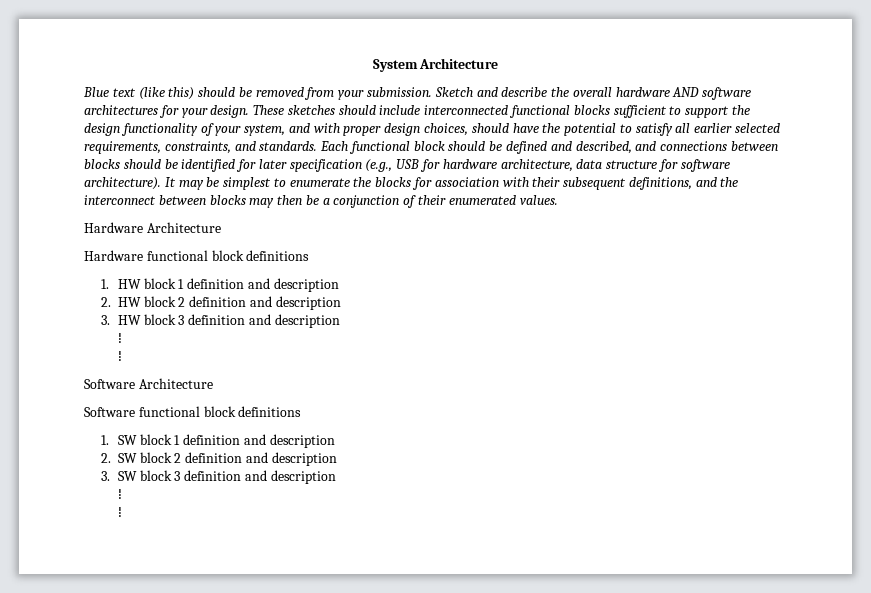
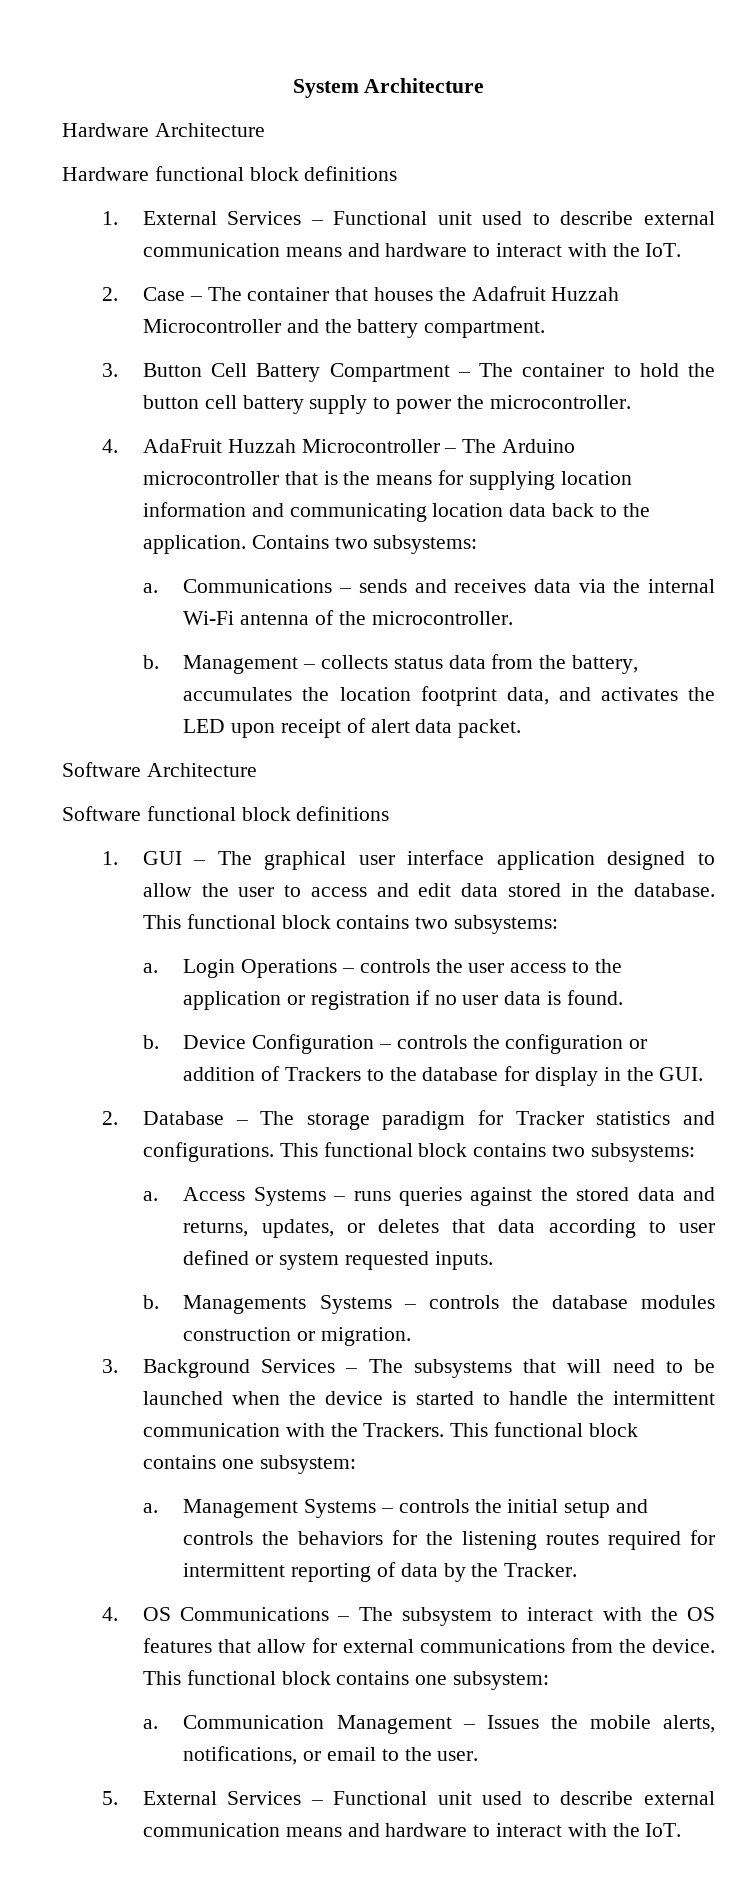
- Blue text (like this) should be removed from your submission. Sketch and describe the overall hardware AND software architectures for your design. These sketches should include interconnected functional blocks sufficient to support the design functionality of your system, and with proper design choices, should have the potential to satisfy all earlier selected requirements, constraints, and standards. Each functional block should be defined and described, and connections between blocks should be identified for later specification (e.g., USB for hardware architecture, data structure for software architecture). It may be simplest to enumerate the blocks for association with their subsequent definitions, and the interconnect between blocks may then be a conjunction of their enumerated values.
- 1. HW block 1 definition and description
- 2. HW block 2 definition and description
- 3. HW block 3 definition and description
- ⁞
- ⁞
+ 1. External Services – Functional unit used to describe external communication means and hardware to interact with the IoT.
+ 2. Case – The container that houses the Adafruit Huzzah Microcontroller and the battery compartment.
+ 3. Button Cell Battery Compartment – The container to hold the button cell battery supply to power the microcontroller.
+ 4. AdaFruit Huzzah Microcontroller – The Arduino microcontroller that is the means for supplying location information and communicating location data back to the application. Contains two subsystems:
+ a. Communications – sends and receives data via the internal Wi-Fi antenna of the microcontroller.
+ b. Management – collects status data from the battery, accumulates the location footprint data, and activates the LED upon receipt of alert data packet.
- 1. SW block 1 definition and description
- 2. SW block 2 definition and description
- 3. SW block 3 definition and description
- ⁞
- ⁞
+ 1. GUI – The graphical user interface application designed to allow the user to access and edit data stored in the database. This functional block contains two subsystems:
+ a. Login Operations – controls the user access to the application or registration if no user data is found.
+ b. Device Configuration – controls the configuration or addition of Trackers to the database for display in the GUI.
+ 2. Database – The storage paradigm for Tracker statistics and configurations. This functional block contains two subsystems:
+ a. Access Systems – runs queries against the stored data and returns, updates, or deletes that data according to user defined or system requested inputs.
+ b. Managements Systems – controls the database modules construction or migration.
+ 3. Background Services – The subsystems that will need to be launched when the device is started to handle the intermittent communication with the Trackers. This functional block contains one subsystem:
+ a. Management Systems – controls the initial setup and controls the behaviors for the listening routes required for intermittent reporting of data by the Tracker.
+ 4. OS Communications – The subsystem to interact with the OS features that allow for external communications from the device. This functional block contains one subsystem:
+ a. Communication Management – Issues the mobile alerts, notifications, or email to the user.
+ 5. External Services – Functional unit used to describe external communication means and hardware to interact with the IoT.

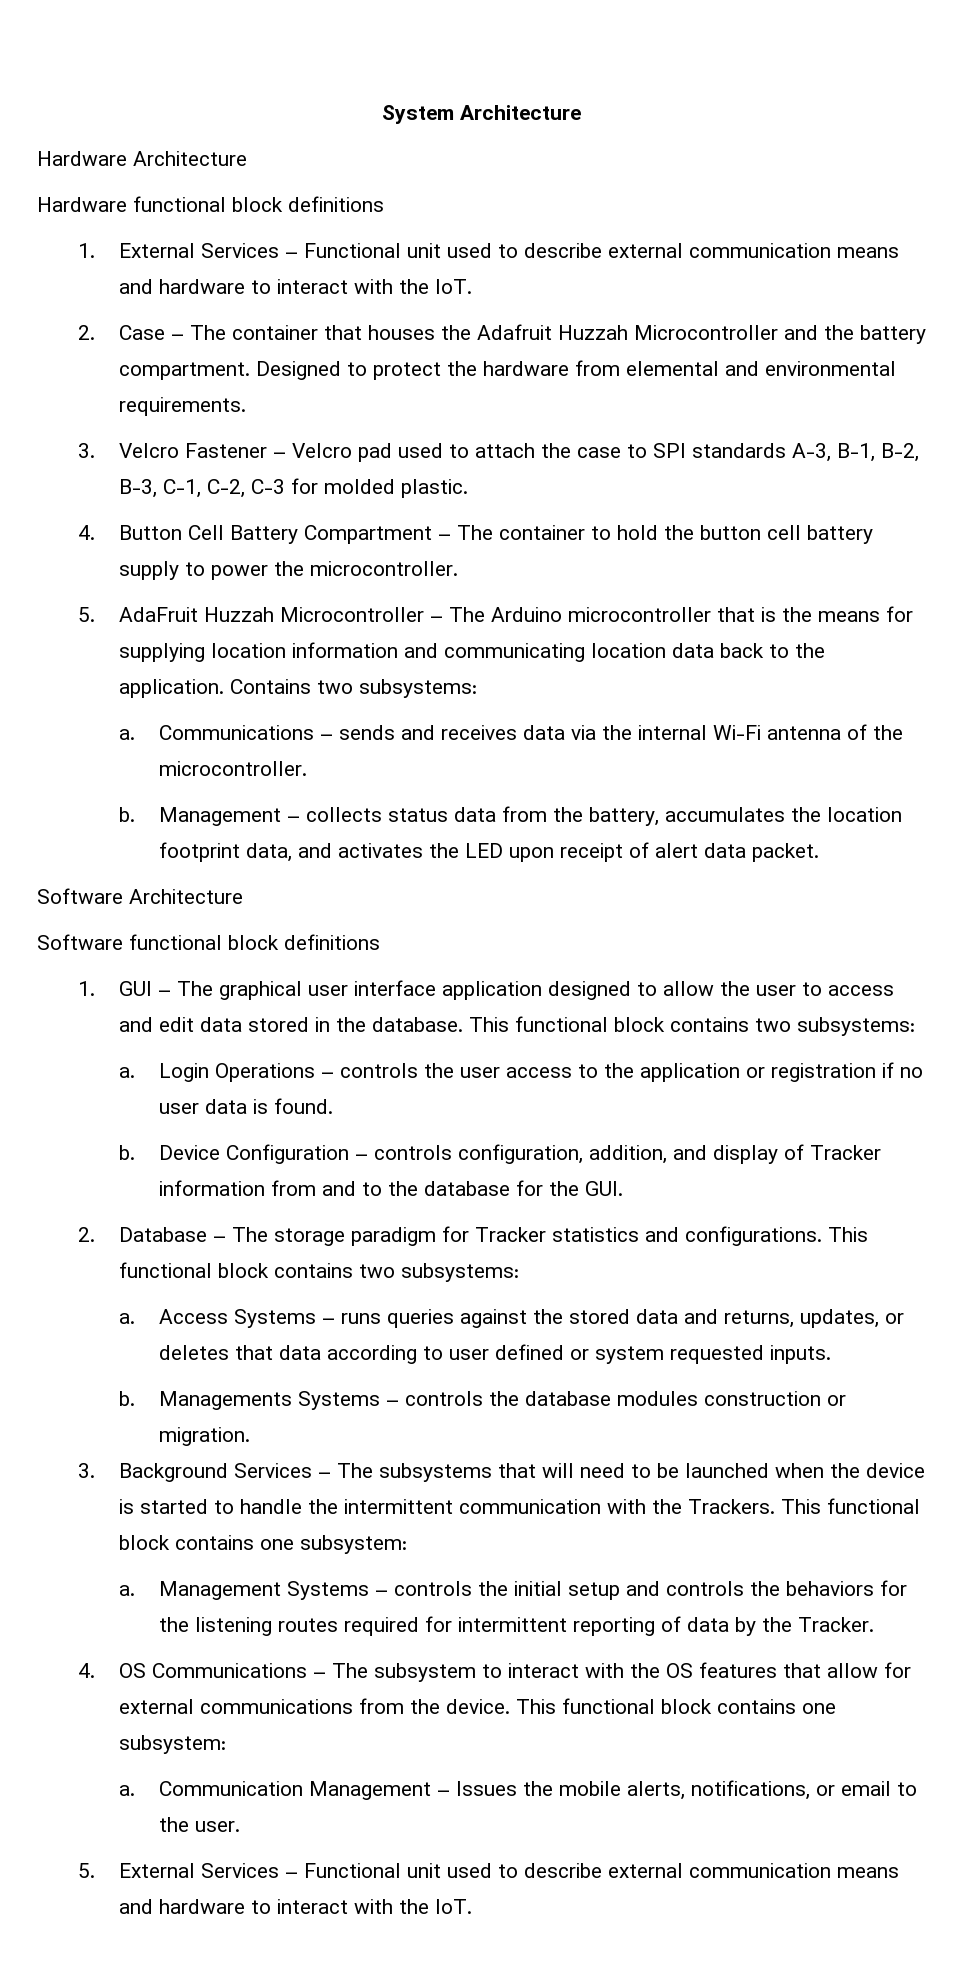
- 2. Case – The container that houses the Adafruit Huzzah Microcontroller and the battery compartment.
- 3. Button Cell Battery Compartment – The container to hold the button cell battery supply to power the microcontroller.
+ 2. Case – The container that houses the Adafruit Huzzah Microcontroller and the battery compartment. Designed to protect the hardware from elemental and environmental requirements.
+ 3. Velcro Fastener – Velcro pad used to attach the case to SPI standards A-3, B-1, B-2, B-3, C-1, C-2, C-3 for molded plastic.
+ 4. Button Cell Battery Compartment – The container to hold the button cell battery supply to power the microcontroller.
- 4. AdaFruit Huzzah Microcontroller – The Arduino microcontroller that is the means for supplying location information and communicating location data back to the application.
+ 5. AdaFruit Huzzah Microcontroller – The Arduino microcontroller that is the means for supplying location information and communicating location data back to the application.
- Device Configuration – controls the configuration or addition of Trackers to the database for display in the GUI.
+ Device Configuration – controls configuration, addition, and display of Tracker information from and to the database for the GUI.

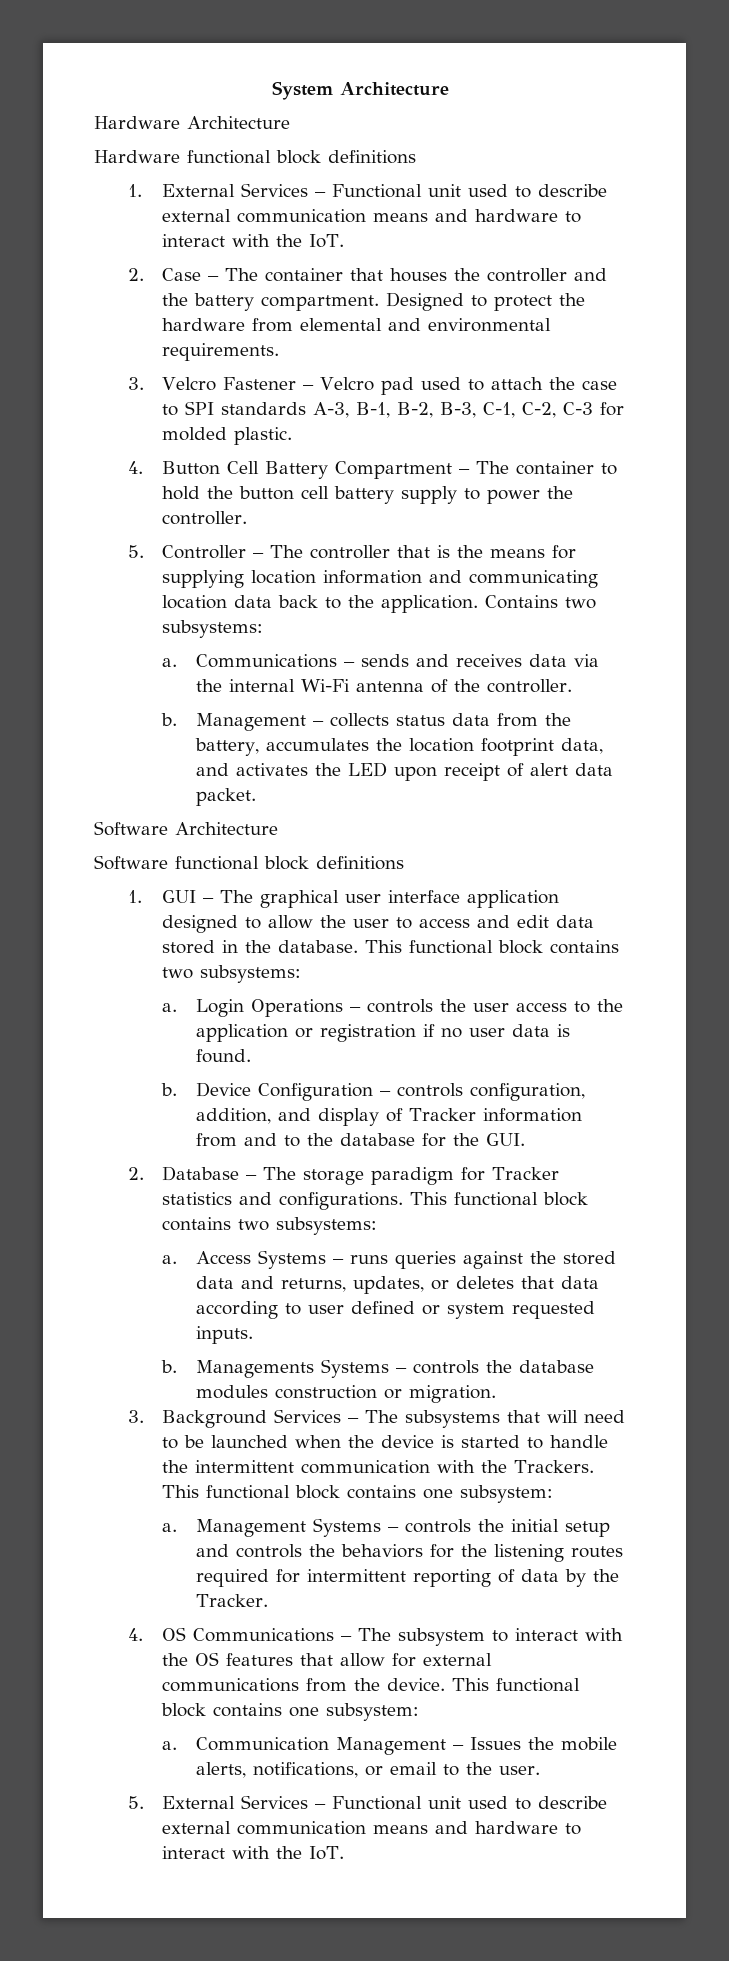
- 2. Case – The container that houses the Adafruit Huzzah Microcontroller and the battery compartment.
+ 2. Case – The container that houses the controller and the battery compartment.
- 4. Button Cell Battery Compartment – The container to hold the button cell battery supply to power the microcontroller.
- 5. AdaFruit Huzzah Microcontroller – The Arduino microcontroller that is the means for supplying location information and communicating location data back to the application.
+ 4. Button Cell Battery Compartment – The container to hold the button cell battery supply to power the controller.
+ 5. Controller – The controller that is the means for supplying location information and communicating location data back to the application.
- Communications – sends and receives data via the internal Wi-Fi antenna of the microcontroller.
+ Communications – sends and receives data via the internal Wi-Fi antenna of the controller.

